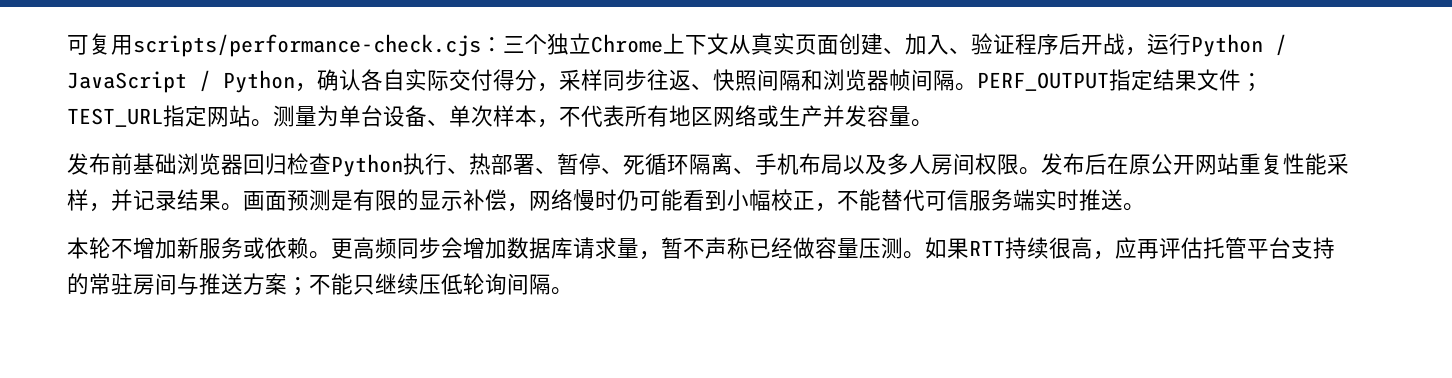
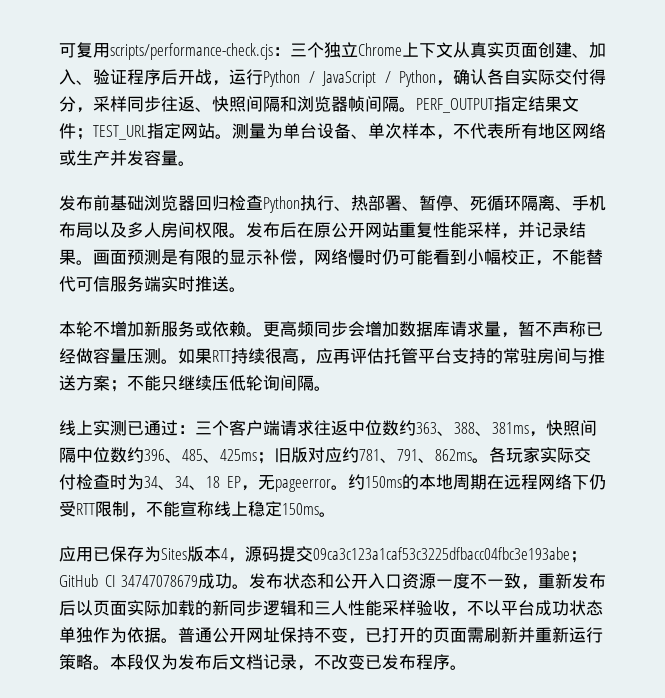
+ 线上实测已通过：三个客户端请求往返中位数约363、388、381ms，快照间隔中位数约396、485、425ms；旧版对应约781、791、862ms。各玩家实际交付检查时为34、34、18 EP，无pageerror。约150ms的本地周期在远程网络下仍受RTT限制，不能宣称线上稳定150ms。
+ 应用已保存为Sites版本4，源码提交09ca3c123a1caf53c3225dfbacc04fbc3e193abe；GitHub CI 34747078679成功。发布状态和公开入口资源一度不一致，重新发布后以页面实际加载的新同步逻辑和三人性能采样验收，不以平台成功状态单独作为依据。普通公开网址保持不变，已打开的页面需刷新并重新运行策略。本段仅为发布后文档记录，不改变已发布程序。

